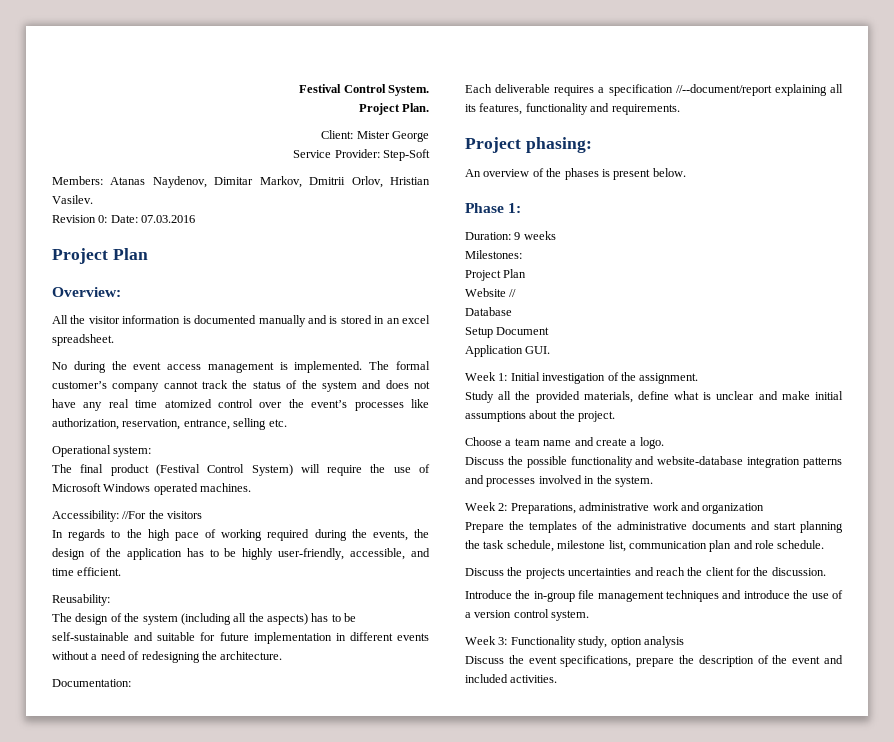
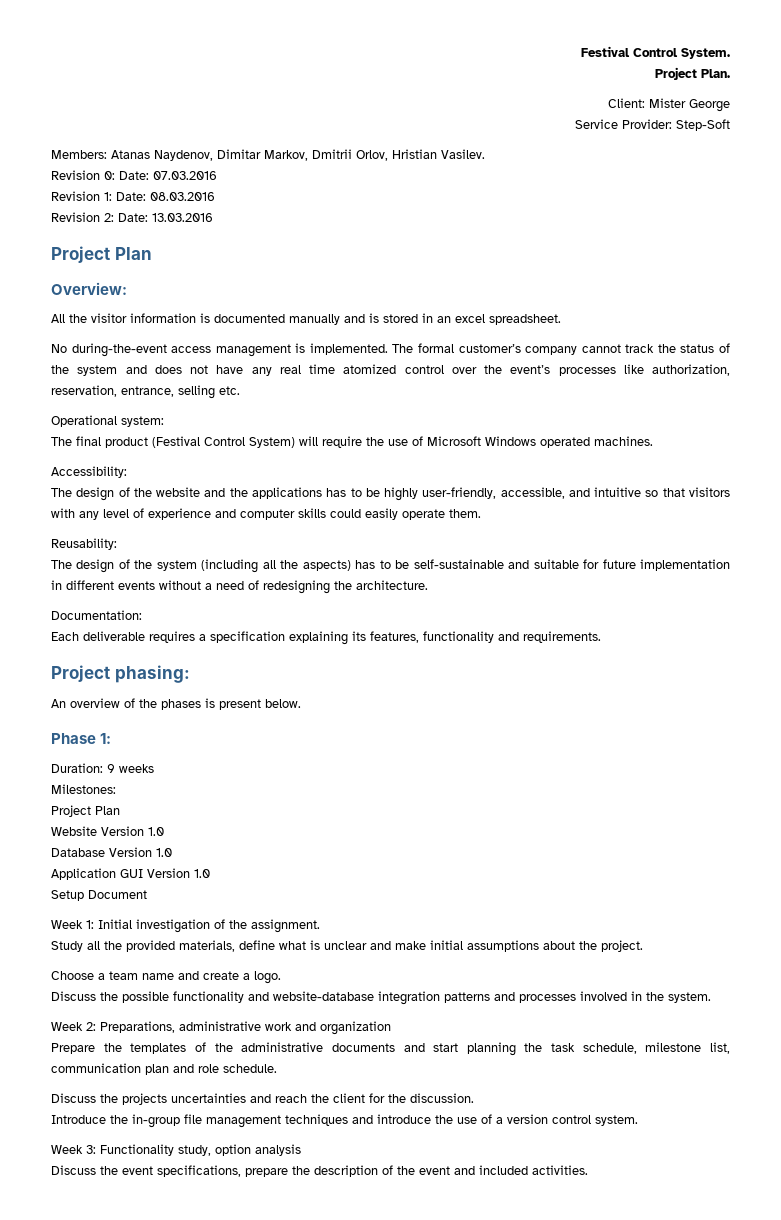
+ Revision 1: Date: 08.03.2016
+ Revision 2: Date: 13.03.2016
- No during the event access management is implemented.
+ No during-the-event access management is implemented.
- Accessibility: //For the visitors
- In regards to the high pace of working required during the events, the design of the application has to be highly user-friendly, accessible, and time efficient.
+ Accessibility:
+ The design of the website and the applications has to be highly user-friendly, accessible, and intuitive so that visitors with any level of experience and computer skills could easily operate them.
- Each deliverable requires a specification //--document/report explaining all its features, functionality and requirements.
+ Each deliverable requires a specification explaining its features, functionality and requirements.
- Website //
+ Website Version 1.0
- Database
+ Database Version 1.0
+ Application GUI Version 1.0
- Application GUI.

